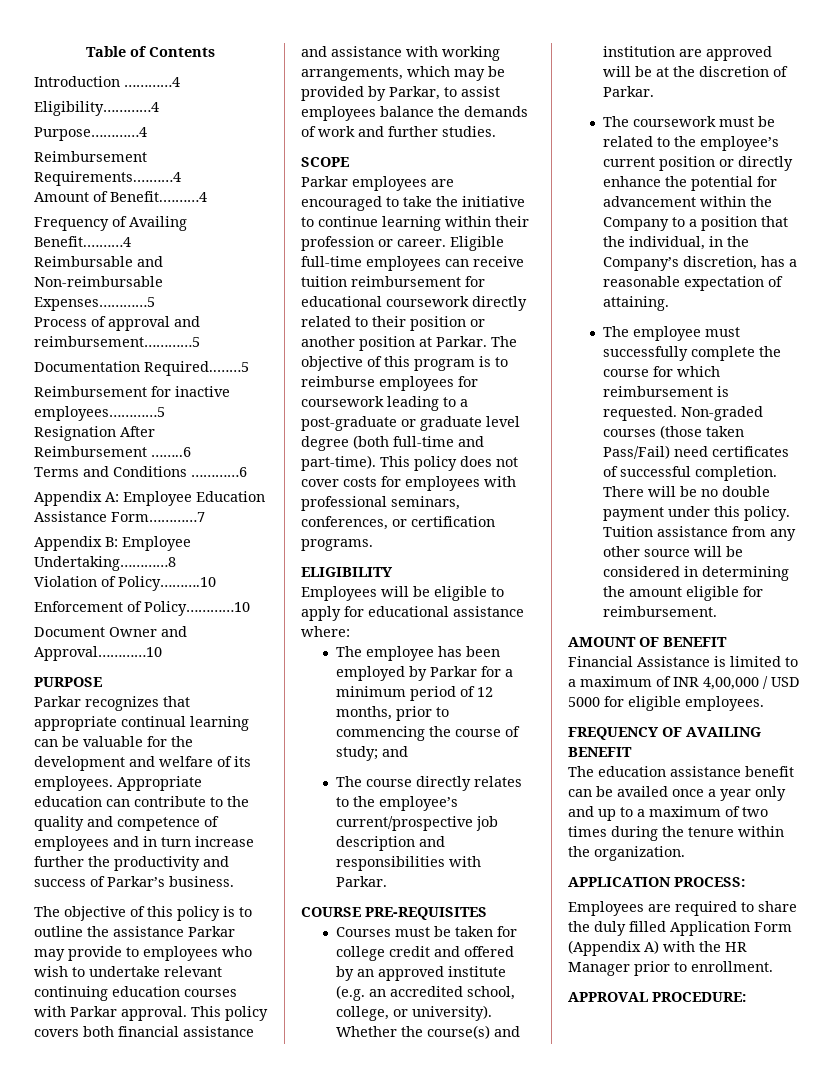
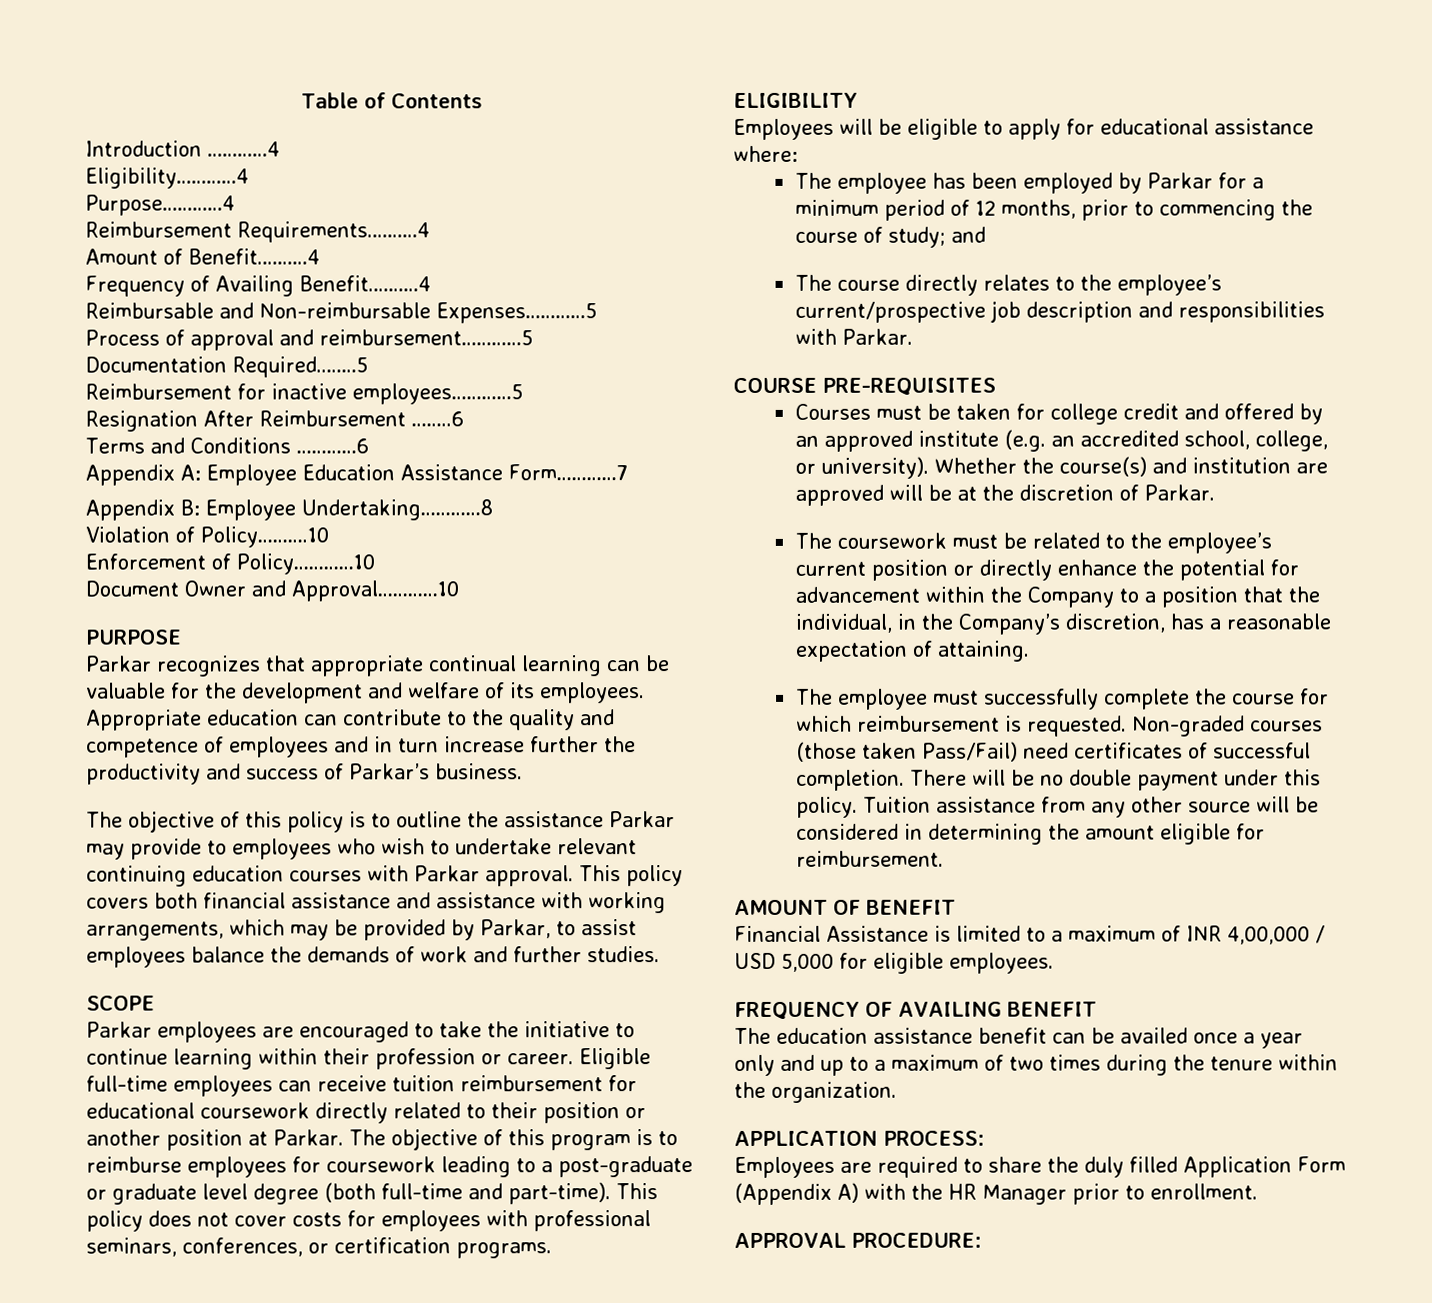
- Financial Assistance is limited to a maximum of INR 4,00,000 / USD 5000 for eligible employees.
+ Financial Assistance is limited to a maximum of INR 4,00,000 / USD 5,000 for eligible employees.

